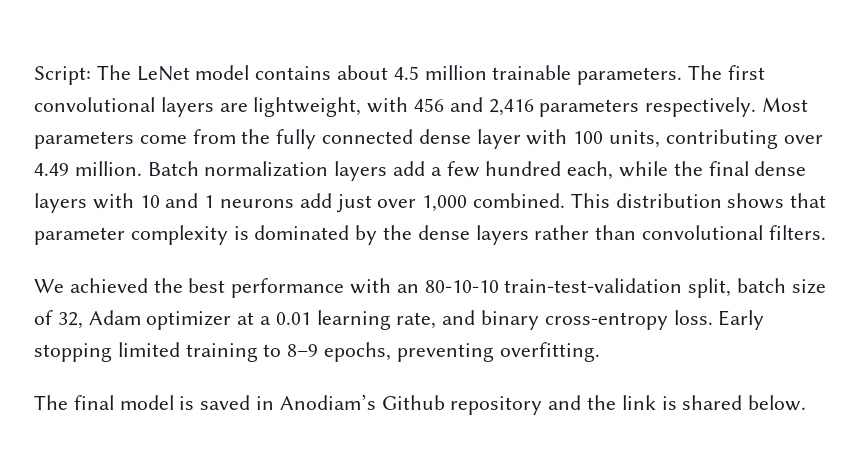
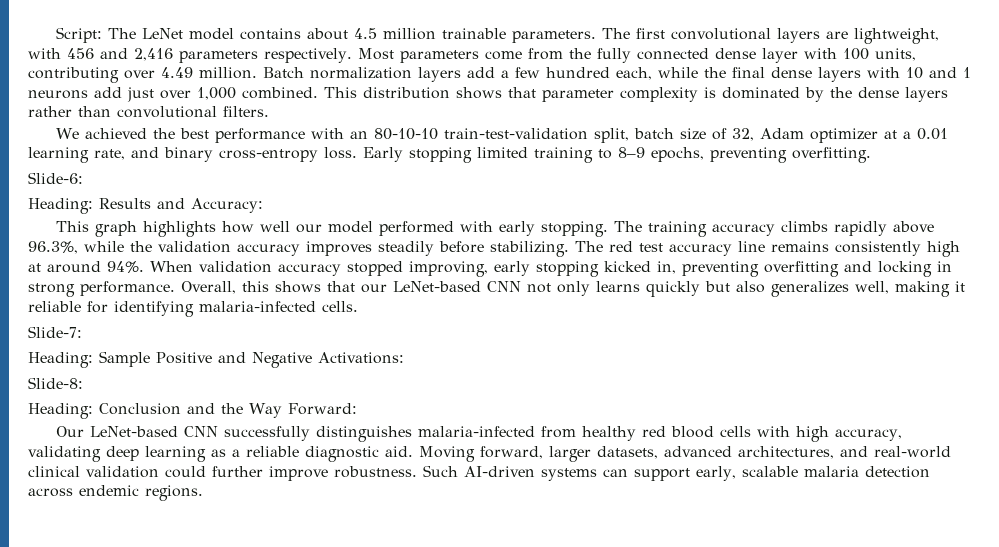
- The final model is saved in Anodiam’s Github repository and the link is shared below.
+ Slide-6:
+ Heading: Results and Accuracy:
+ This graph highlights how well our model performed with early stopping. The training accuracy climbs rapidly above 96.3%, while the validation accuracy improves steadily before stabilizing. The red test accuracy line remains consistently high at around 94%. When validation accuracy stopped improving, early stopping kicked in, preventing overfitting and locking in strong performance. Overall, this shows that our LeNet-based CNN not only learns quickly but also generalizes well, making it reliable for identifying malaria-infected cells.
+ Slide-7:
+ Heading: Sample Positive and Negative Activations:
+ Slide-8:
+ Heading: Conclusion and the Way Forward:
+ Our LeNet-based CNN successfully distinguishes malaria-infected from healthy red blood cells with high accuracy, validating deep learning as a reliable diagnostic aid. Moving forward, larger datasets, advanced architectures, and real-world clinical validation could further improve robustness. Such AI-driven systems can support early, scalable malaria detection across endemic regions.

